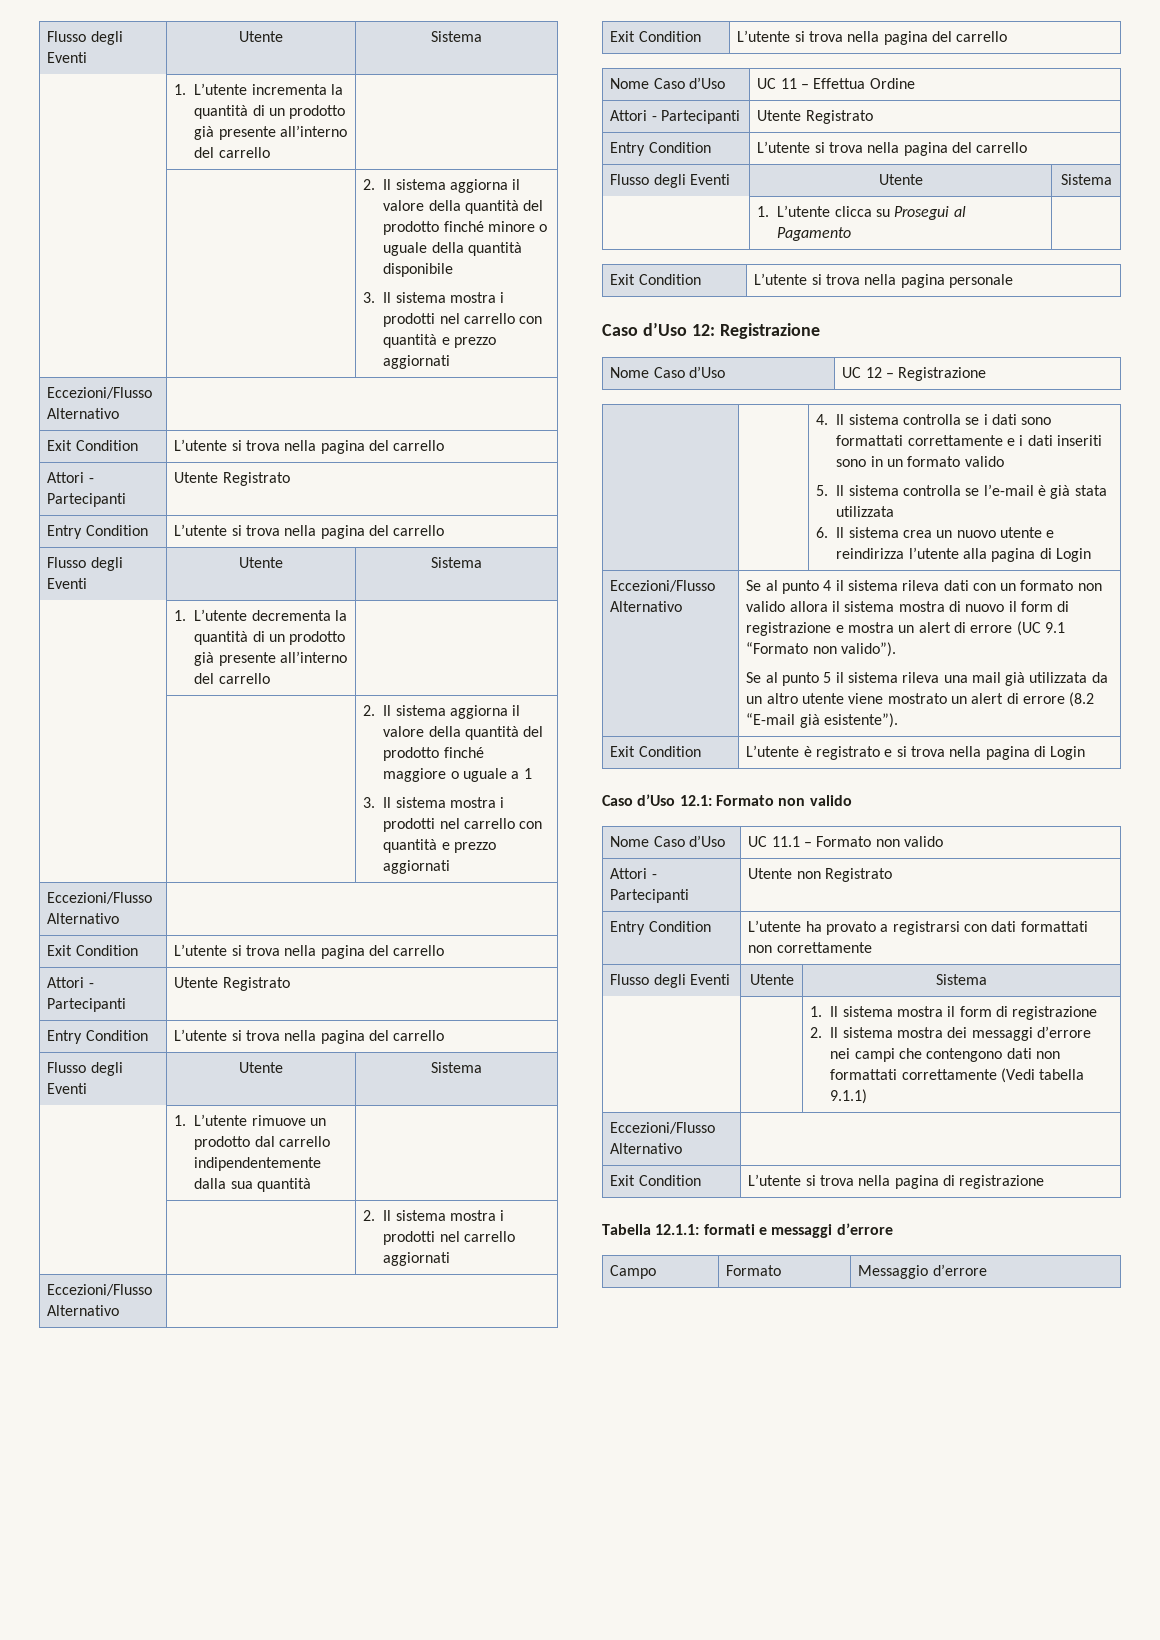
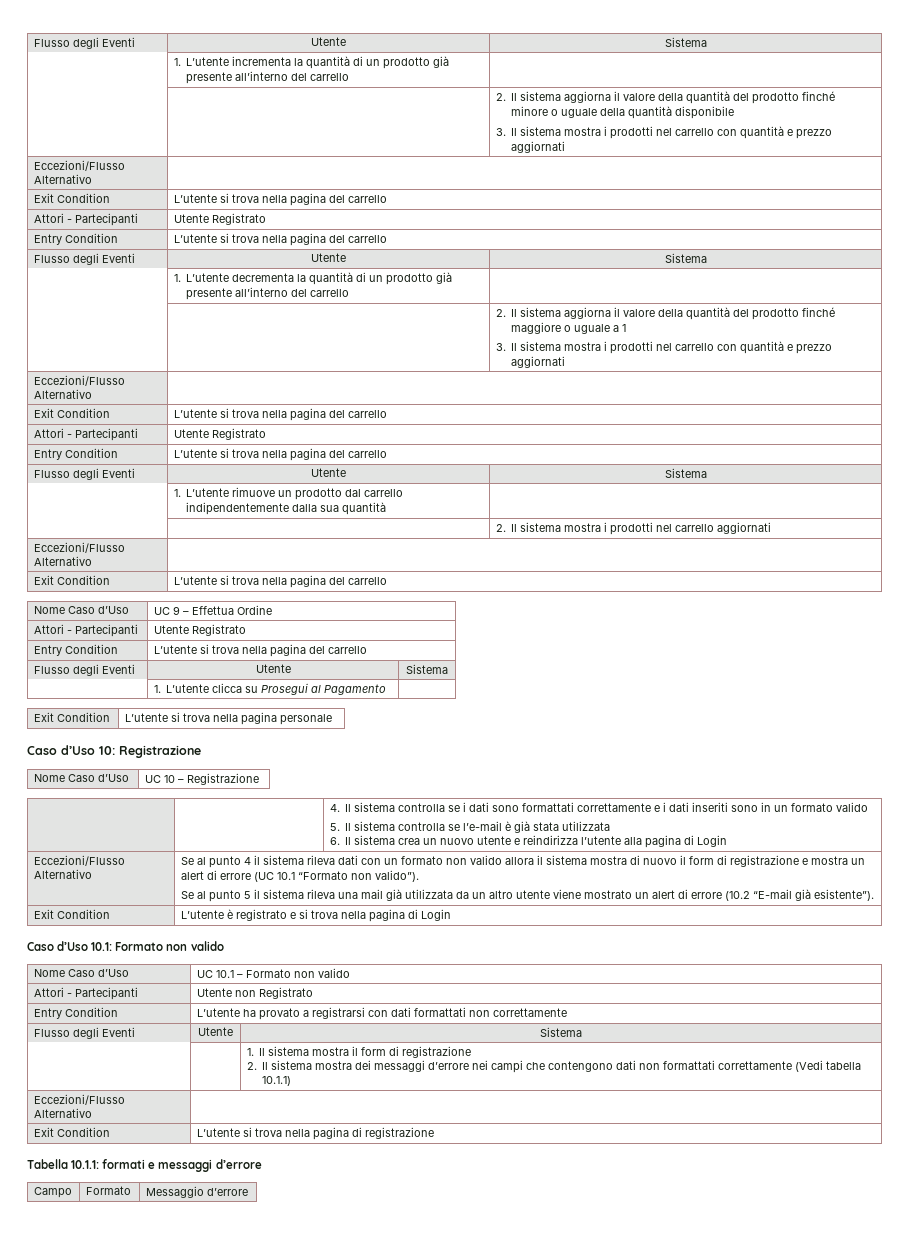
- Nome Caso d’Uso | UC 11 – Effettua Ordine
+ Nome Caso d’Uso | UC 9 – Effettua Ordine
- Caso d’Uso 12: Registrazione
+ Caso d’Uso 10: Registrazione
- Nome Caso d’Uso | UC 12 – Registrazione
+ Nome Caso d’Uso | UC 10 – Registrazione
- Se al punto 4 il sistema rileva dati con un formato non valido allora il sistema mostra di nuovo il form di registrazione e mostra un alert di errore (UC 9.1 “Formato non valido”).
+ Se al punto 4 il sistema rileva dati con un formato non valido allora il sistema mostra di nuovo il form di registrazione e mostra un alert di errore (UC 10.1 “Formato non valido”).
- Se al punto 5 il sistema rileva una mail già utilizzata da un altro utente viene mostrato un alert di errore (8.2 “E-mail già esistente”).
+ Se al punto 5 il sistema rileva una mail già utilizzata da un altro utente viene mostrato un alert di errore (10.2 “E-mail già esistente”).
- Caso d’Uso 12.1: Formato non valido
+ Caso d’Uso 10.1: Formato non valido
- Nome Caso d’Uso | UC 11.1 – Formato non valido
+ Nome Caso d’Uso | UC 10.1 – Formato non valido
  | | 1. Il sistema mostra il form di registrazione
- 2. Il sistema mostra dei messaggi d’errore nei campi che contengono dati non formattati correttamente (Vedi tabella 9.1.1)
+ 2. Il sistema mostra dei messaggi d’errore nei campi che contengono dati non formattati correttamente (Vedi tabella 10.1.1)
- Tabella 12.1.1: formati e messaggi d’errore
+ Tabella 10.1.1: formati e messaggi d’errore

